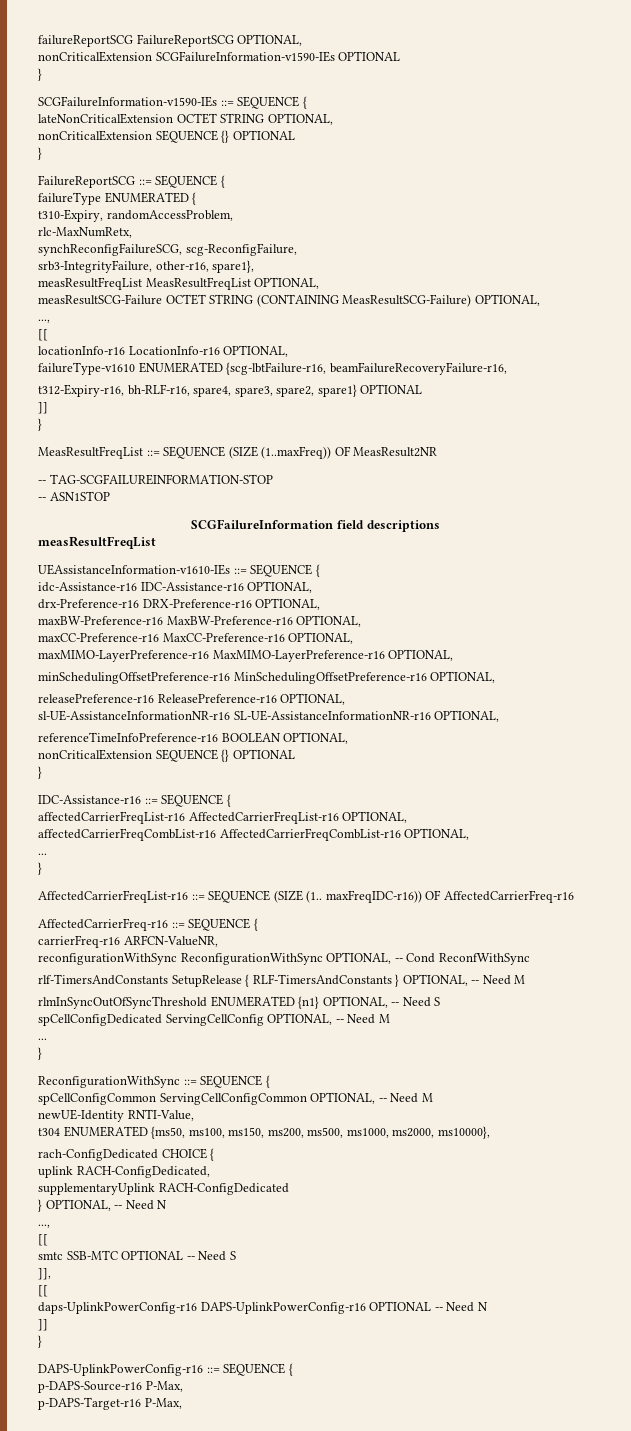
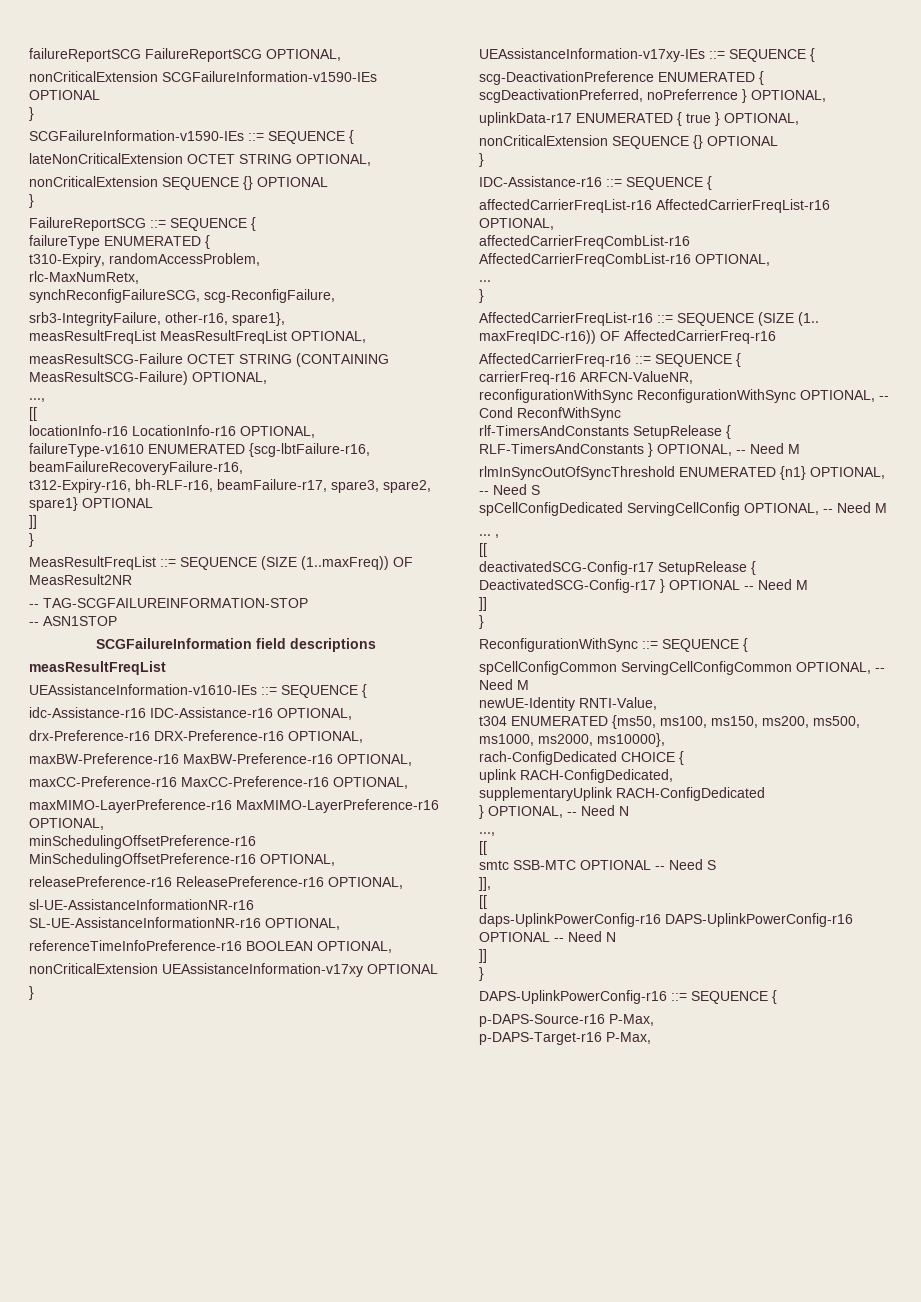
- t312-Expiry-r16, bh-RLF-r16, spare4, spare3, spare2, spare1} OPTIONAL
+ t312-Expiry-r16, bh-RLF-r16, beamFailure-r17, spare3, spare2, spare1} OPTIONAL
+ nonCriticalExtension UEAssistanceInformation-v17xy OPTIONAL
+ }
+ UEAssistanceInformation-v17xy-IEs ::= SEQUENCE {
+ scg-DeactivationPreference ENUMERATED { scgDeactivationPreferred, noPreferrence } OPTIONAL,
+ uplinkData-r17 ENUMERATED { true } OPTIONAL,
  spCellConfigDedicated ServingCellConfig OPTIONAL, -- Need M
- ...
+ ... ,
+ [[
+ deactivatedSCG-Config-r17 SetupRelease { DeactivatedSCG-Config-r17 } OPTIONAL -- Need M
+ ]]

